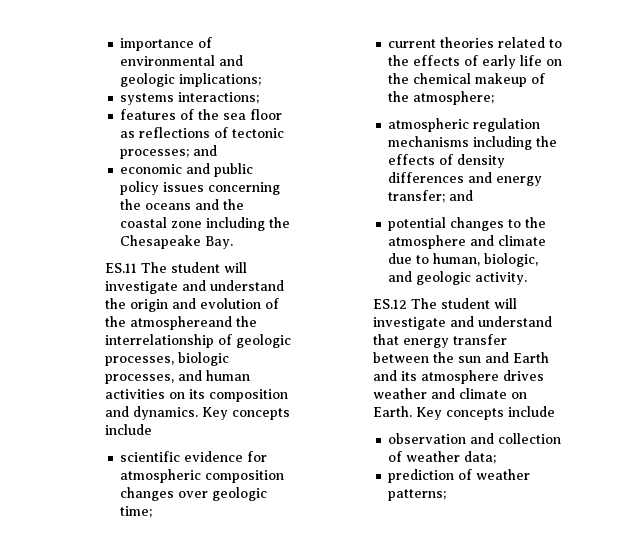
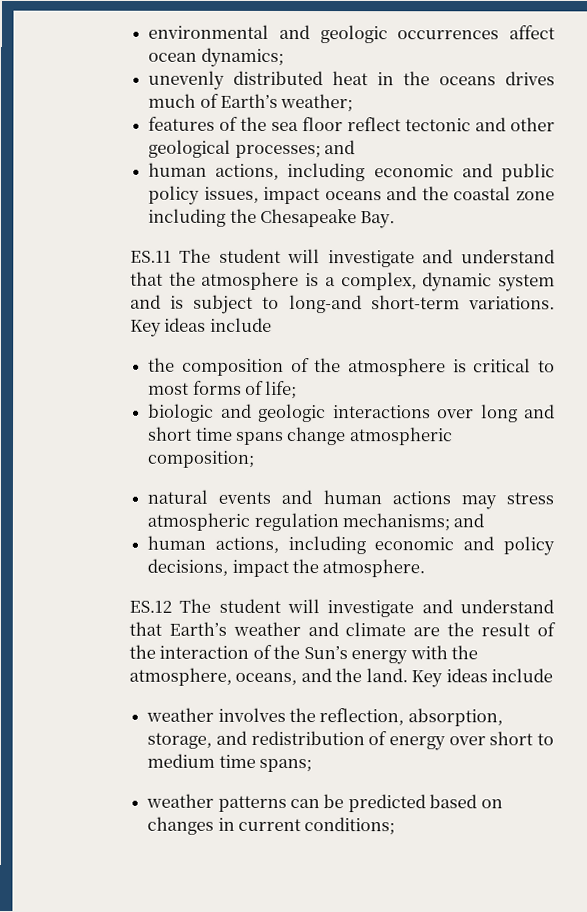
- importance of environmental and geologic implications;
- systems interactions;
+ environmental and geologic occurrences affect ocean dynamics;
+ unevenly distributed heat in the oceans drives much of Earth’s weather;
- features of the sea floor as reflections of tectonic processes; and
+ features of the sea floor reflect tectonic and other geological processes; and
- economic and public policy issues concerning the oceans and the coastal zone including the Chesapeake Bay.
+ human actions, including economic and public policy issues, impact oceans and the coastal zone including the Chesapeake Bay.
- ES.11 The student will investigate and understand the origin and evolution of the atmosphereand the interrelationship of geologic processes, biologic processes, and human activities on its composition and dynamics. Key concepts include
- scientific evidence for atmospheric composition changes over geologic time;
- current theories related to the effects of early life on the chemical makeup of the atmosphere;
- atmospheric regulation mechanisms including the effects of density differences and energy transfer; and
- potential changes to the atmosphere and climate due to human, biologic, and geologic activity.
+ ES.11 The student will investigate and understand that the atmosphere is a complex, dynamic system and is subject to long-and short-term variations. Key ideas include
+ the composition of the atmosphere is critical to most forms of life;
+ biologic and geologic interactions over long and short time spans change atmospheric composition;
+ natural events and human actions may stress atmospheric regulation mechanisms; and
+ human actions, including economic and policy decisions, impact the atmosphere.
- ES.12 The student will investigate and understand that energy transfer between the sun and Earth and its atmosphere drives weather and climate on Earth. Key concepts include
- observation and collection of weather data;
- prediction of weather patterns;
+ ES.12 The student will investigate and understand that Earth’s weather and climate are the result of the interaction of the Sun’s energy with the atmosphere, oceans, and the land. Key ideas include
+ weather involves the reflection, absorption, storage, and redistribution of energy over short to medium time spans;
+ weather patterns can be predicted based on changes in current conditions;

